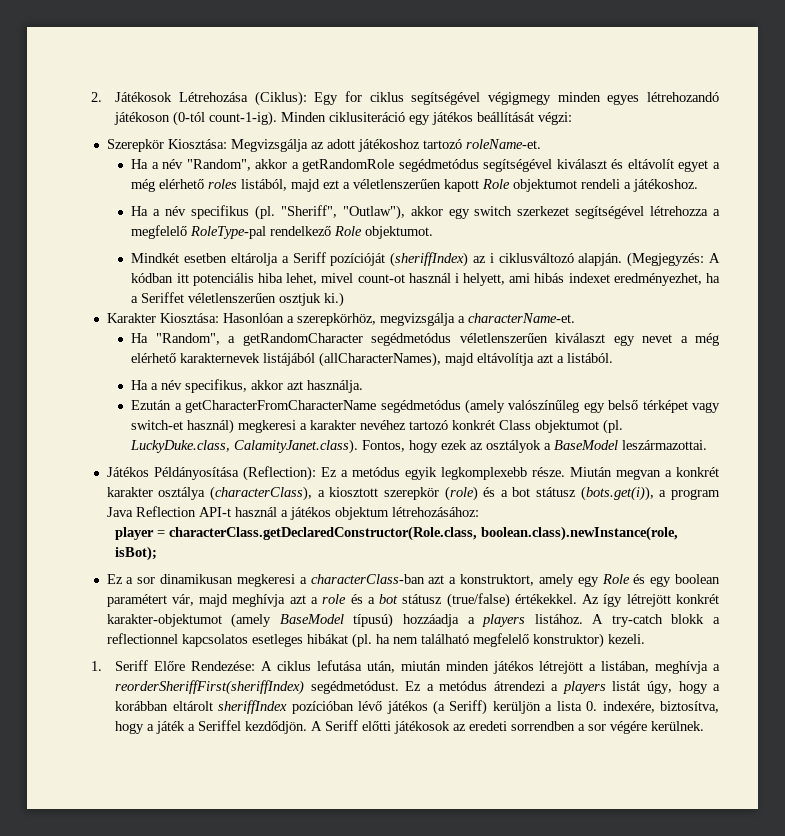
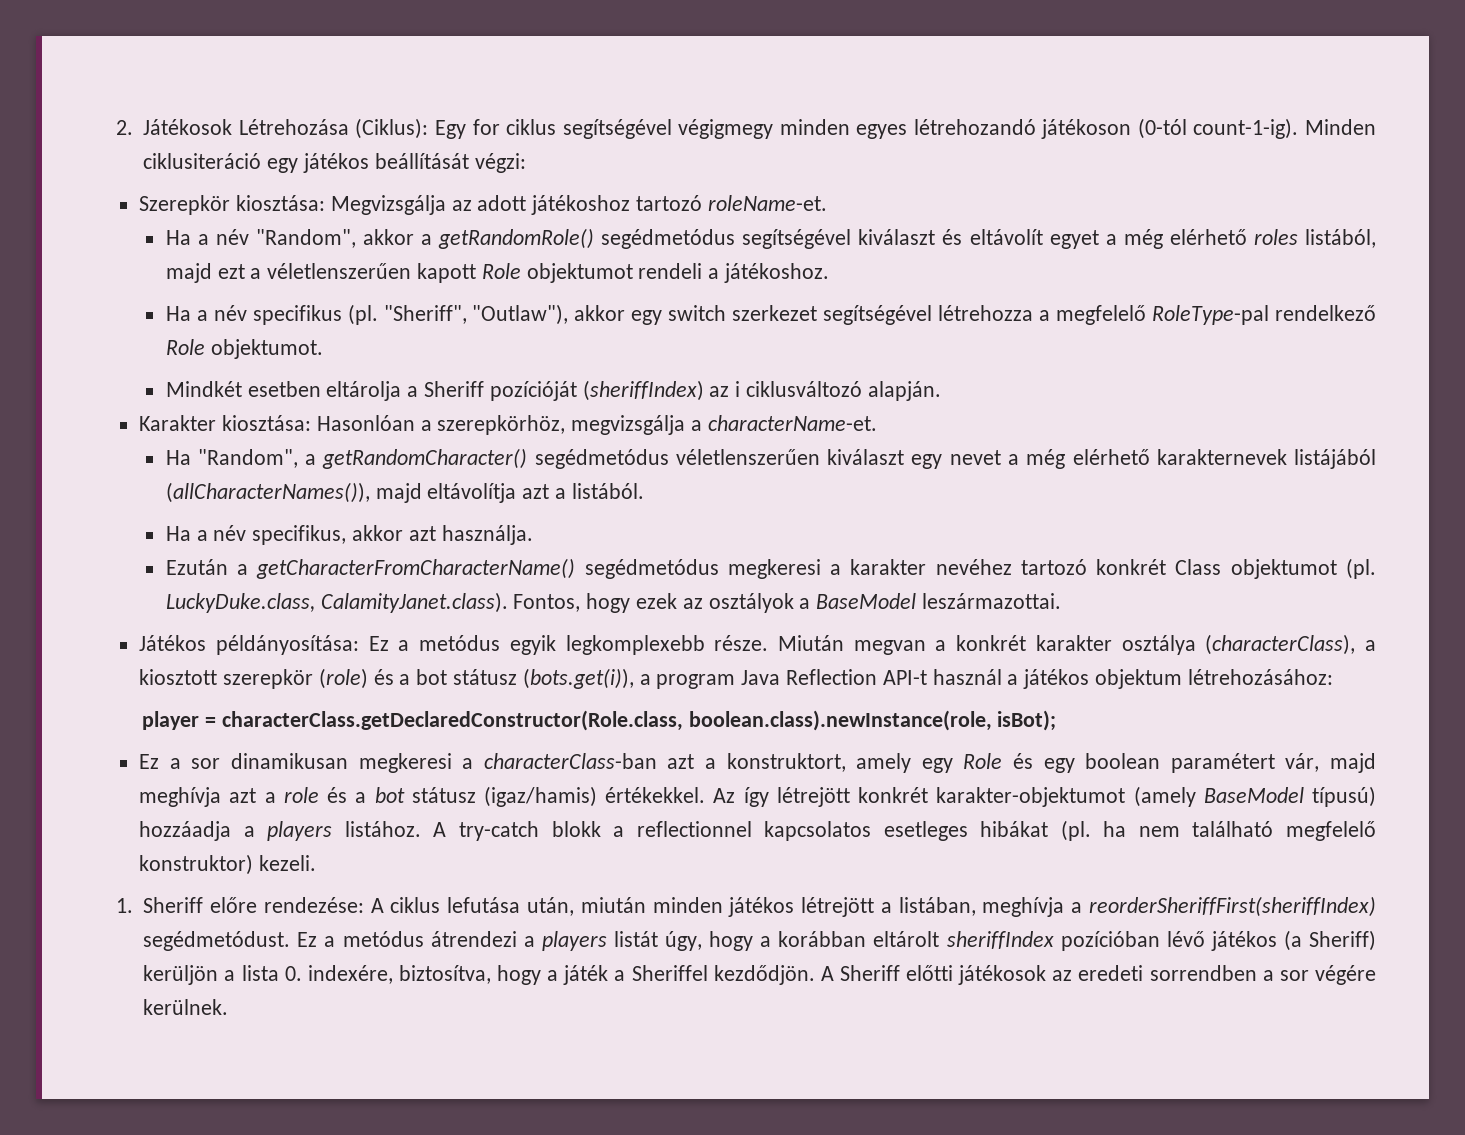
- Szerepkör Kiosztása: Megvizsgálja az adott játékoshoz tartozó roleName-et.
+ Szerepkör kiosztása: Megvizsgálja az adott játékoshoz tartozó roleName-et.
- Ha a név "Random", akkor a getRandomRole segédmetódus segítségével kiválaszt és eltávolít egyet a még elérhető roles listából, majd ezt a véletlenszerűen kapott Role objektumot rendeli a játékoshoz.
+ Ha a név "Random", akkor a getRandomRole() segédmetódus segítségével kiválaszt és eltávolít egyet a még elérhető roles listából, majd ezt a véletlenszerűen kapott Role objektumot rendeli a játékoshoz.
- Mindkét esetben eltárolja a Seriff pozícióját (sheriffIndex) az i ciklusváltozó alapján. (Megjegyzés: A kódban itt potenciális hiba lehet, mivel count-ot használ i helyett, ami hibás indexet eredményezhet, ha a Seriffet véletlenszerűen osztjuk ki.)
+ Mindkét esetben eltárolja a Sheriff pozícióját (sheriffIndex) az i ciklusváltozó alapján.
- Karakter Kiosztása: Hasonlóan a szerepkörhöz, megvizsgálja a characterName-et.
+ Karakter kiosztása: Hasonlóan a szerepkörhöz, megvizsgálja a characterName-et.
- Ha "Random", a getRandomCharacter segédmetódus véletlenszerűen kiválaszt egy nevet a még elérhető karakternevek listájából (allCharacterNames), majd eltávolítja azt a listából.
+ Ha "Random", a getRandomCharacter() segédmetódus véletlenszerűen kiválaszt egy nevet a még elérhető karakternevek listájából (allCharacterNames()), majd eltávolítja azt a listából.
- Ezután a getCharacterFromCharacterName segédmetódus (amely valószínűleg egy belső térképet vagy switch-et használ) megkeresi a karakter nevéhez tartozó konkrét Class objektumot (pl.
+ Ezután a getCharacterFromCharacterName() segédmetódus megkeresi a karakter nevéhez tartozó konkrét Class objektumot (pl.
- Játékos Példányosítása (Reflection): Ez a metódus egyik legkomplexebb része.
+ Játékos példányosítása: Ez a metódus egyik legkomplexebb része.
- Ez a sor dinamikusan megkeresi a characterClass-ban azt a konstruktort, amely egy Role és egy boolean paramétert vár, majd meghívja azt a role és a bot státusz (true/false) értékekkel.
+ Ez a sor dinamikusan megkeresi a characterClass-ban azt a konstruktort, amely egy Role és egy boolean paramétert vár, majd meghívja azt a role és a bot státusz (igaz/hamis) értékekkel.
- 1. Seriff Előre Rendezése: A ciklus lefutása után, miután minden játékos létrejött a listában, meghívja a reorderSheriffFirst(sheriffIndex) segédmetódust.
+ 1. Sheriff előre rendezése: A ciklus lefutása után, miután minden játékos létrejött a listában, meghívja a reorderSheriffFirst(sheriffIndex) segédmetódust.
- Ez a metódus átrendezi a players listát úgy, hogy a korábban eltárolt sheriffIndex pozícióban lévő játékos (a Seriff) kerüljön a lista 0. indexére, biztosítva, hogy a játék a Seriffel kezdődjön.
+ Ez a metódus átrendezi a players listát úgy, hogy a korábban eltárolt sheriffIndex pozícióban lévő játékos (a Sheriff) kerüljön a lista 0. indexére, biztosítva, hogy a játék a Sheriffel kezdődjön.
- A Seriff előtti játékosok az eredeti sorrendben a sor végére kerülnek.
+ A Sheriff előtti játékosok az eredeti sorrendben a sor végére kerülnek.

